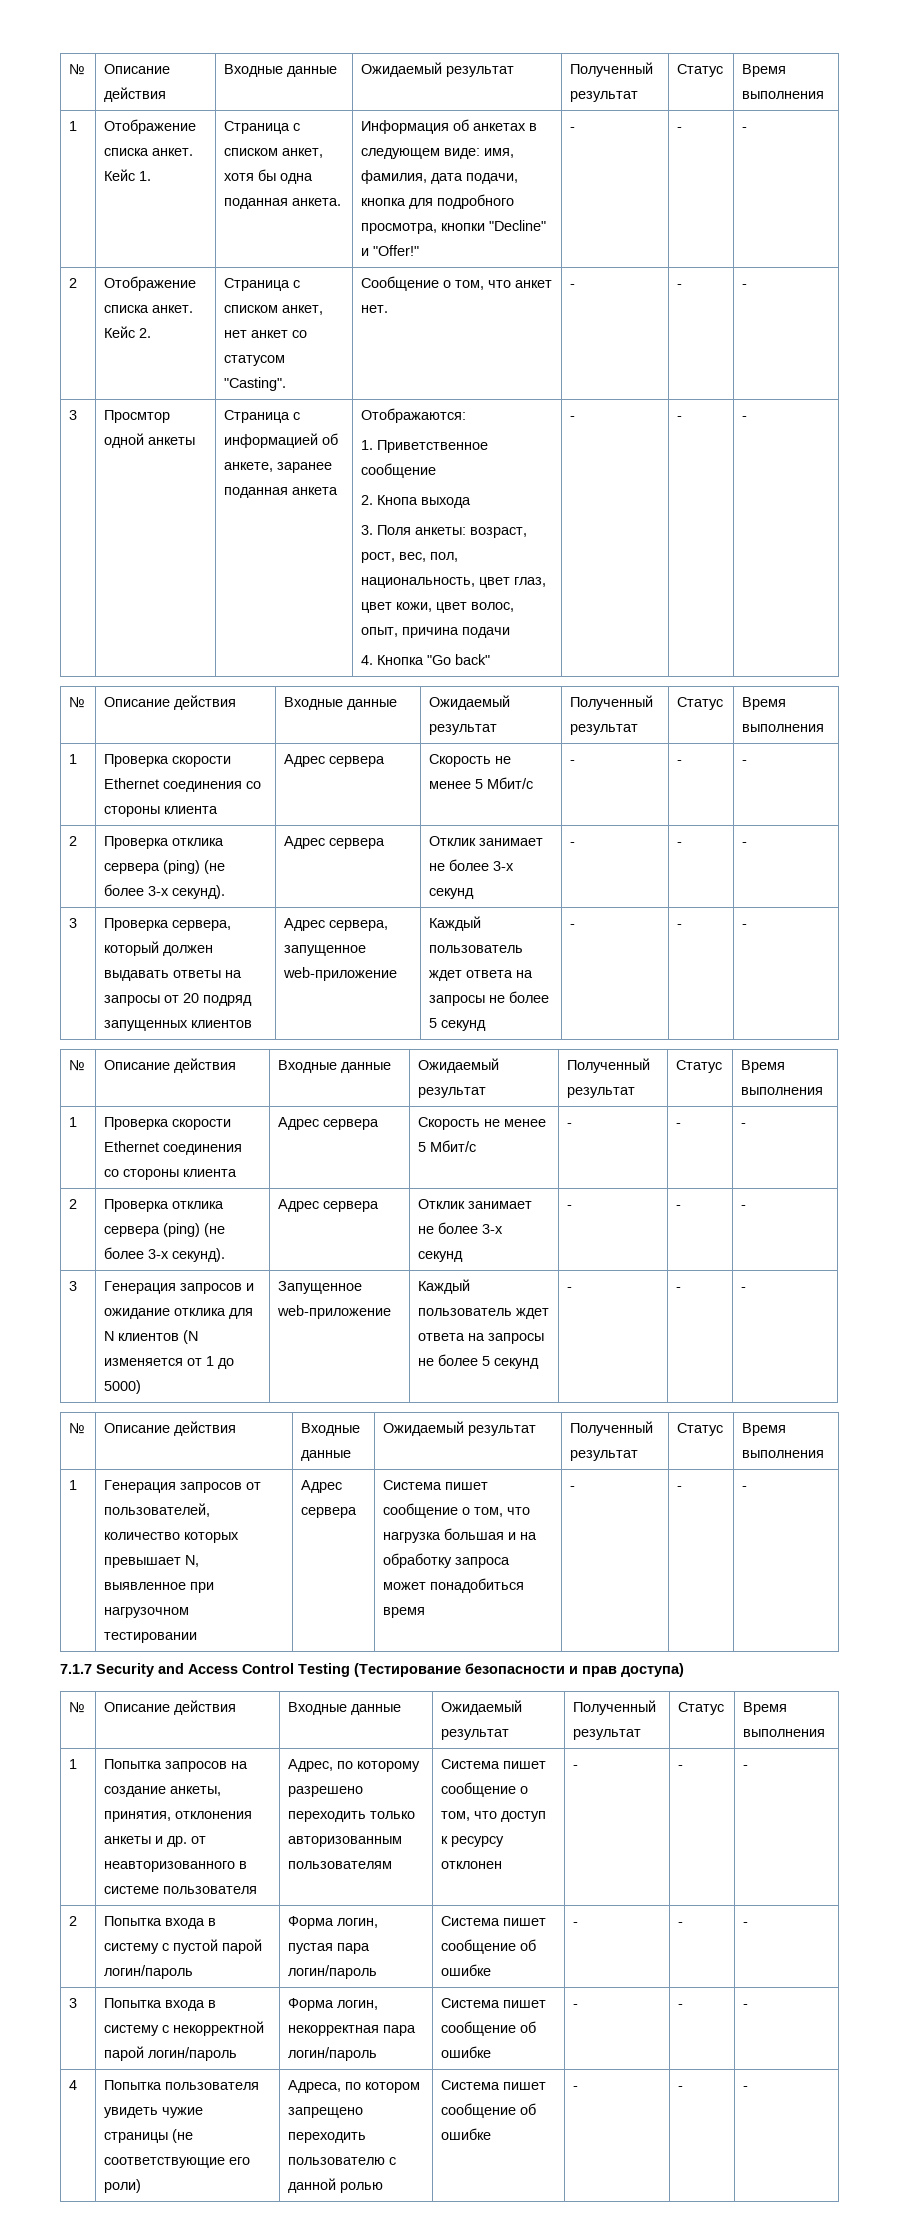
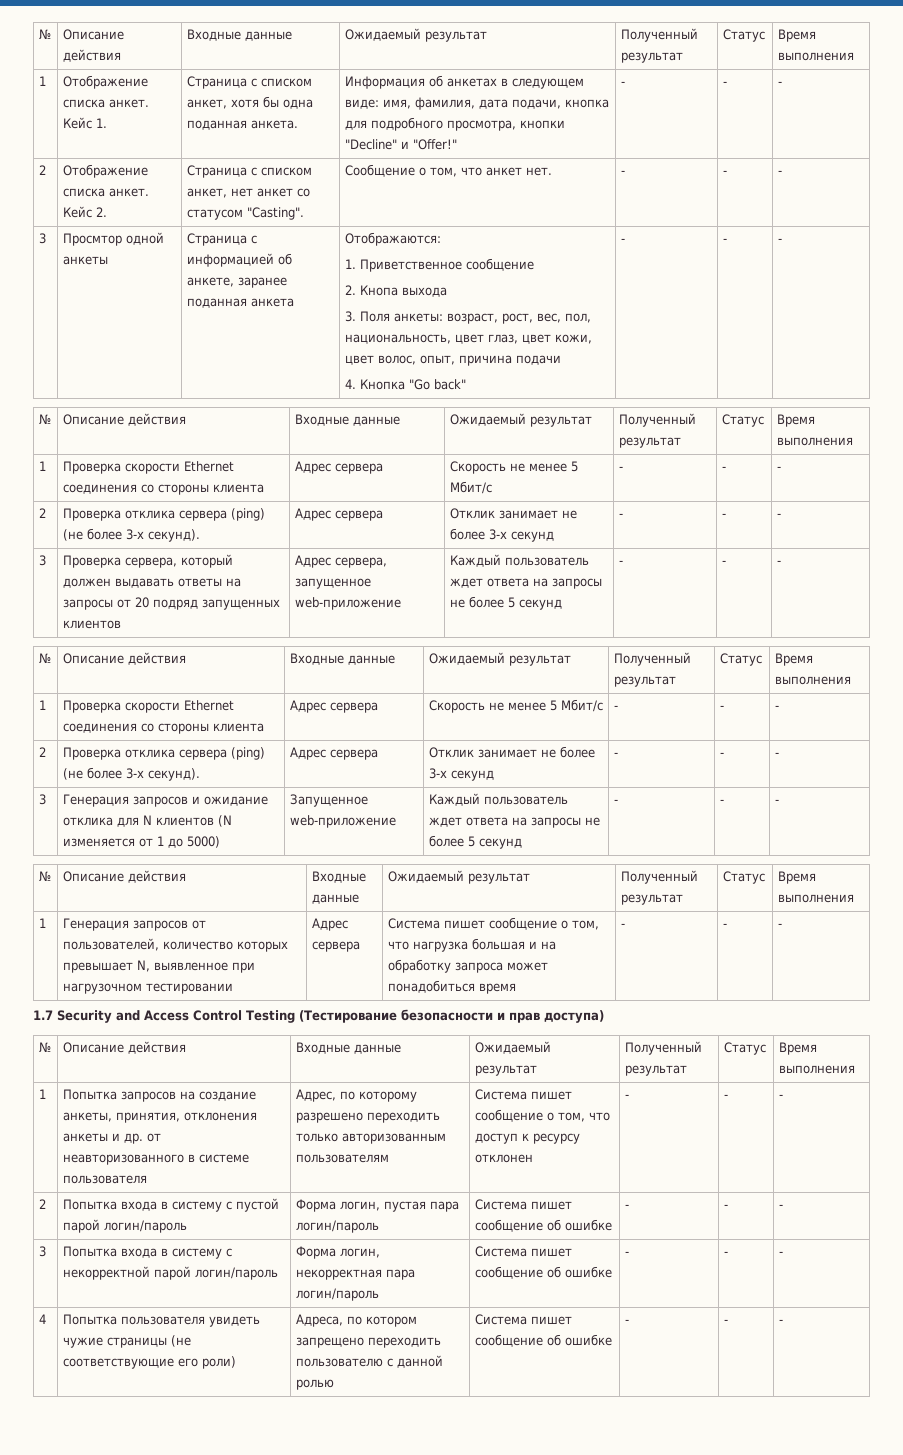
- 7.1.7 Security and Access Control Testing (Тестирование безопасности и прав доступа)
+ 1.7 Security and Access Control Testing (Тестирование безопасности и прав доступа)

